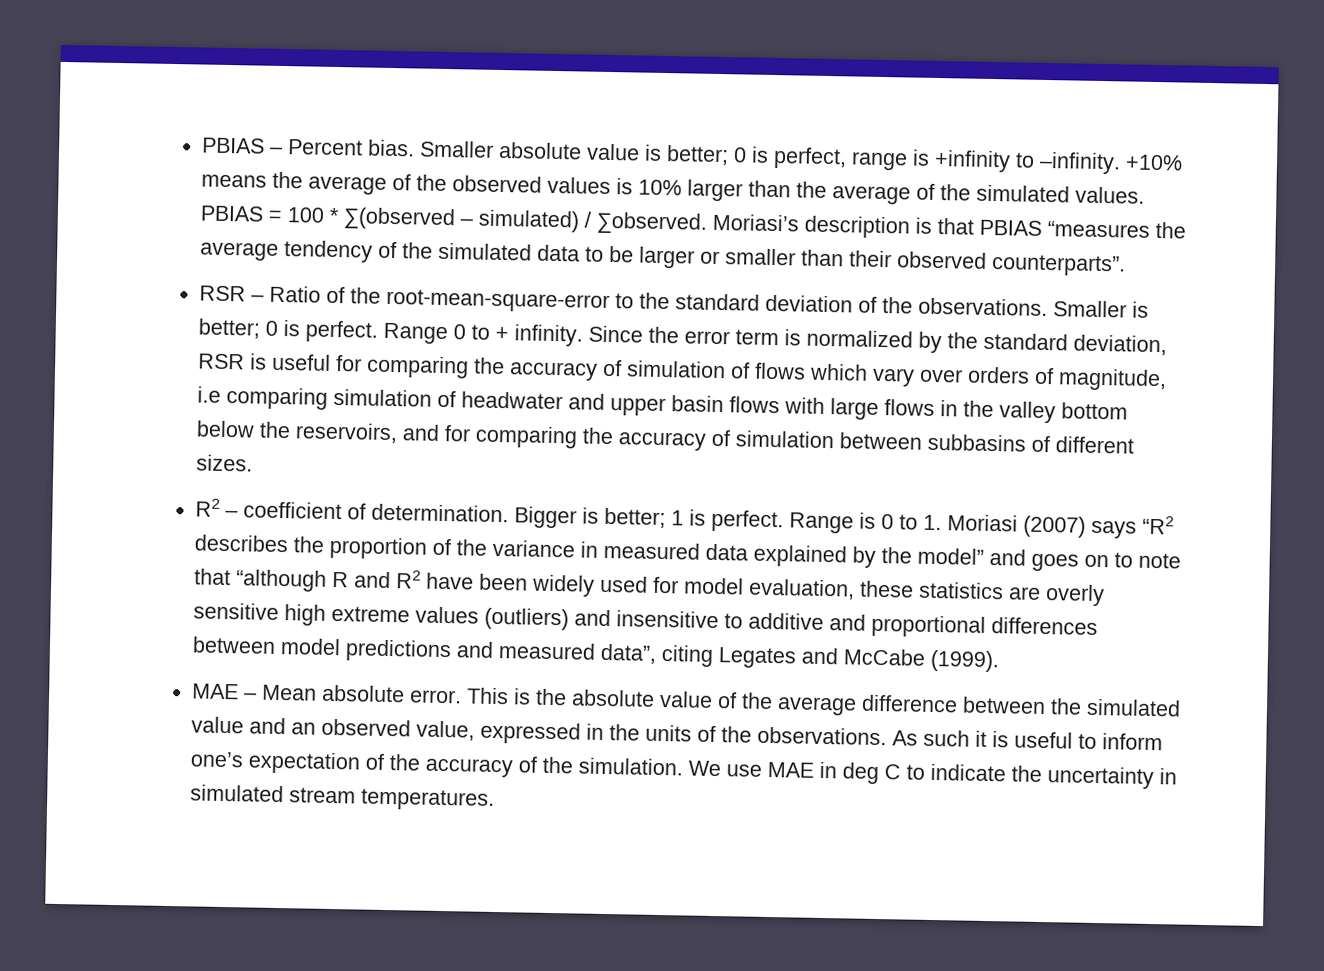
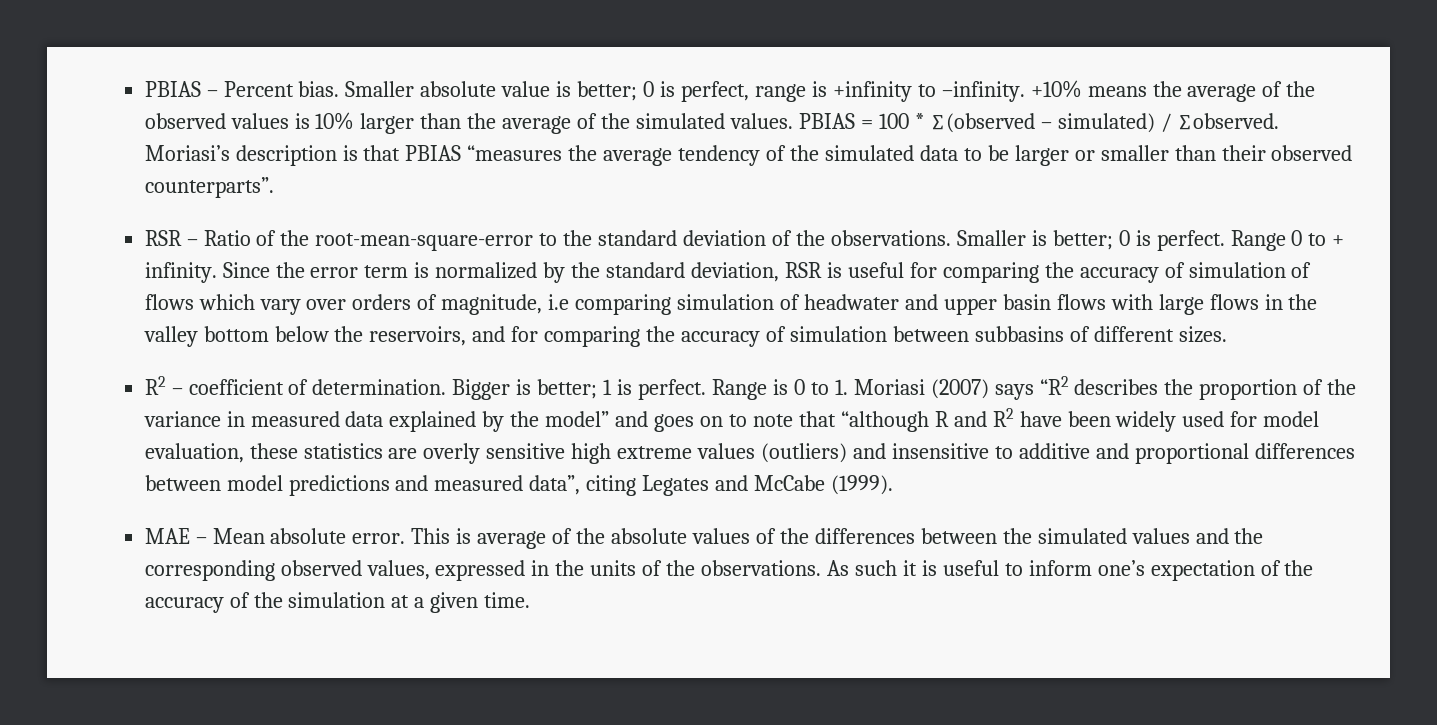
- This is the absolute value of the average difference between the simulated value and an observed value, expressed in the units of the observations.
+ This is average of the absolute values of the differences between the simulated values and the corresponding observed values, expressed in the units of the observations.
- As such it is useful to inform one’s expectation of the accuracy of the simulation. We use MAE in deg C to indicate the uncertainty in simulated stream temperatures.
+ As such it is useful to inform one’s expectation of the accuracy of the simulation at a given time.

